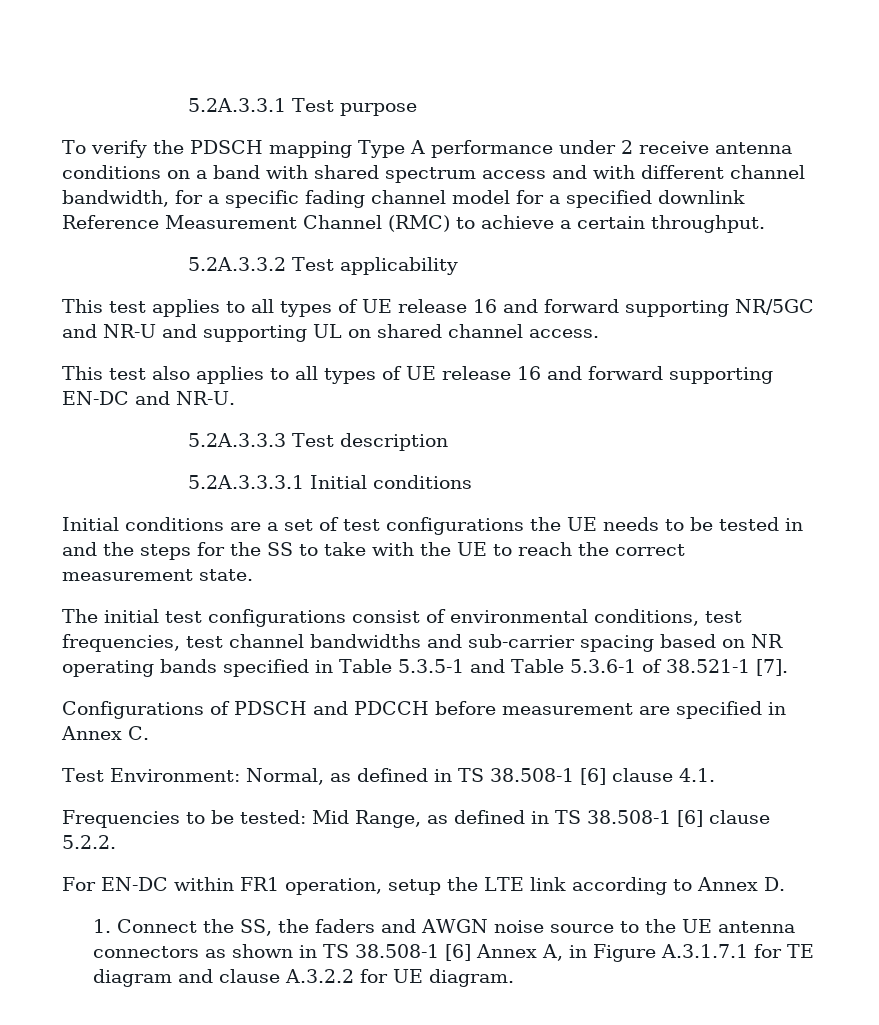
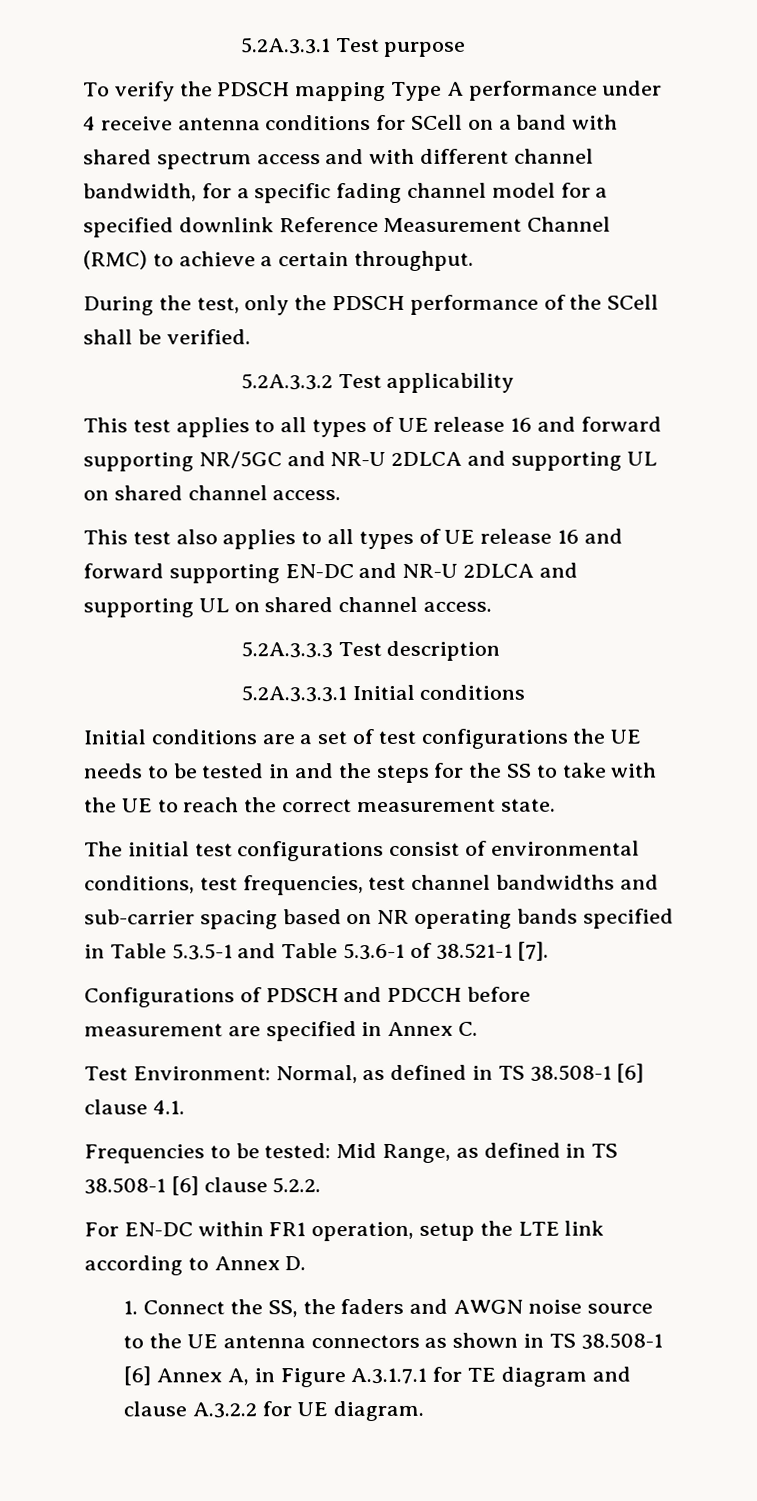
- To verify the PDSCH mapping Type A performance under 2 receive antenna conditions on a band with shared spectrum access and with different channel bandwidth, for a specific fading channel model for a specified downlink Reference Measurement Channel (RMC) to achieve a certain throughput.
+ To verify the PDSCH mapping Type A performance under 4 receive antenna conditions for SCell on a band with shared spectrum access and with different channel bandwidth, for a specific fading channel model for a specified downlink Reference Measurement Channel (RMC) to achieve a certain throughput.
+ During the test, only the PDSCH performance of the SCell shall be verified.
- This test applies to all types of UE release 16 and forward supporting NR/5GC and NR-U and supporting UL on shared channel access.
+ This test applies to all types of UE release 16 and forward supporting NR/5GC and NR-U 2DLCA and supporting UL on shared channel access.
- This test also applies to all types of UE release 16 and forward supporting EN-DC and NR-U.
+ This test also applies to all types of UE release 16 and forward supporting EN-DC and NR-U 2DLCA and supporting UL on shared channel access.

